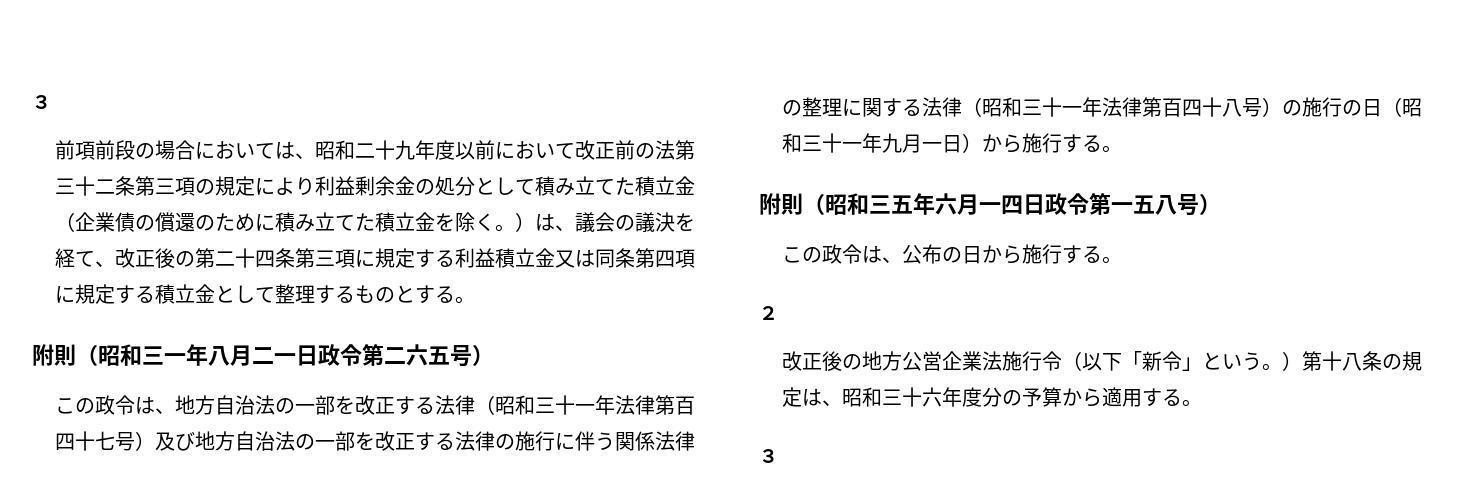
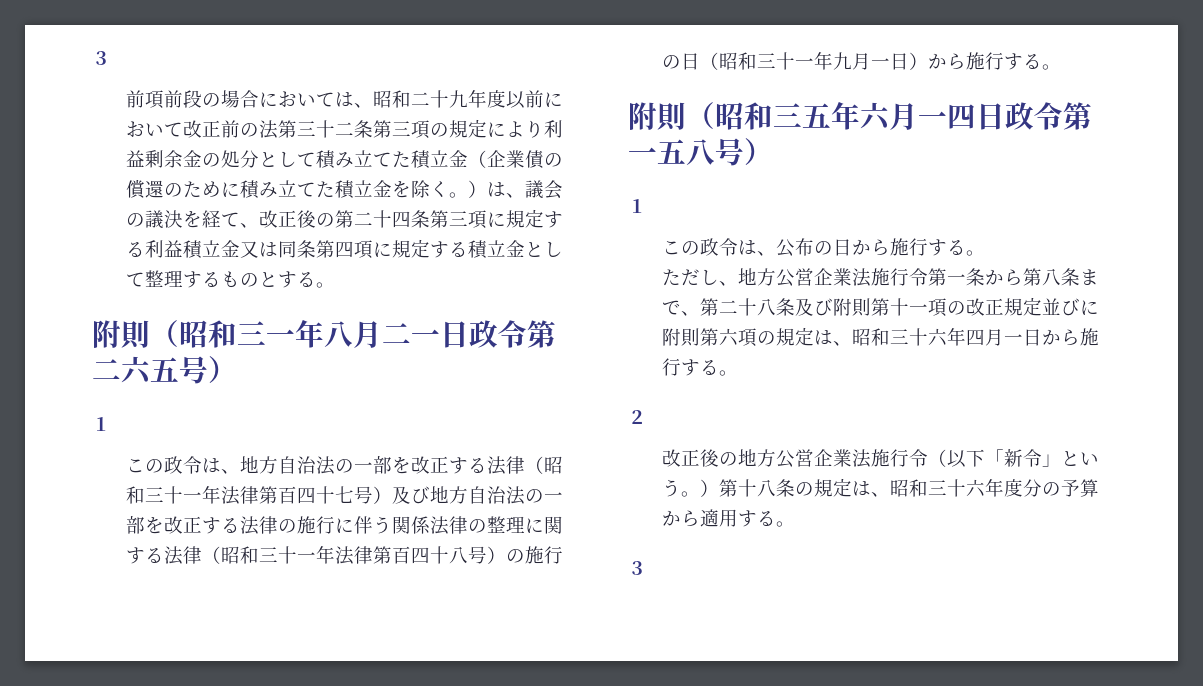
  附則（昭和三一年八月二一日政令第二六五号）
+ １
  附則（昭和三五年六月一四日政令第一五八号）
+ １
+ ただし、地方公営企業法施行令第一条から第八条まで、第二十八条及び附則第十一項の改正規定並びに附則第六項の規定は、昭和三十六年四月一日から施行する。

